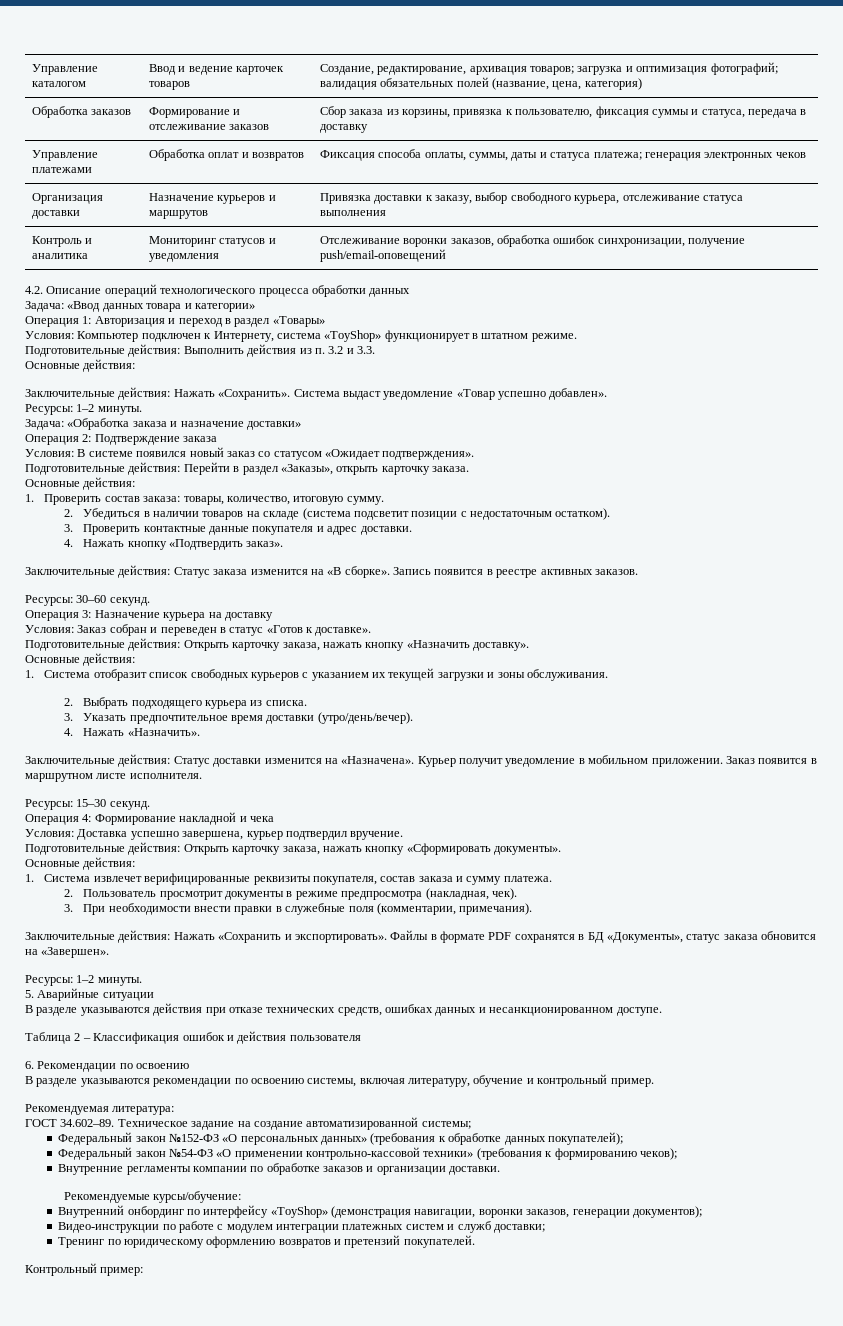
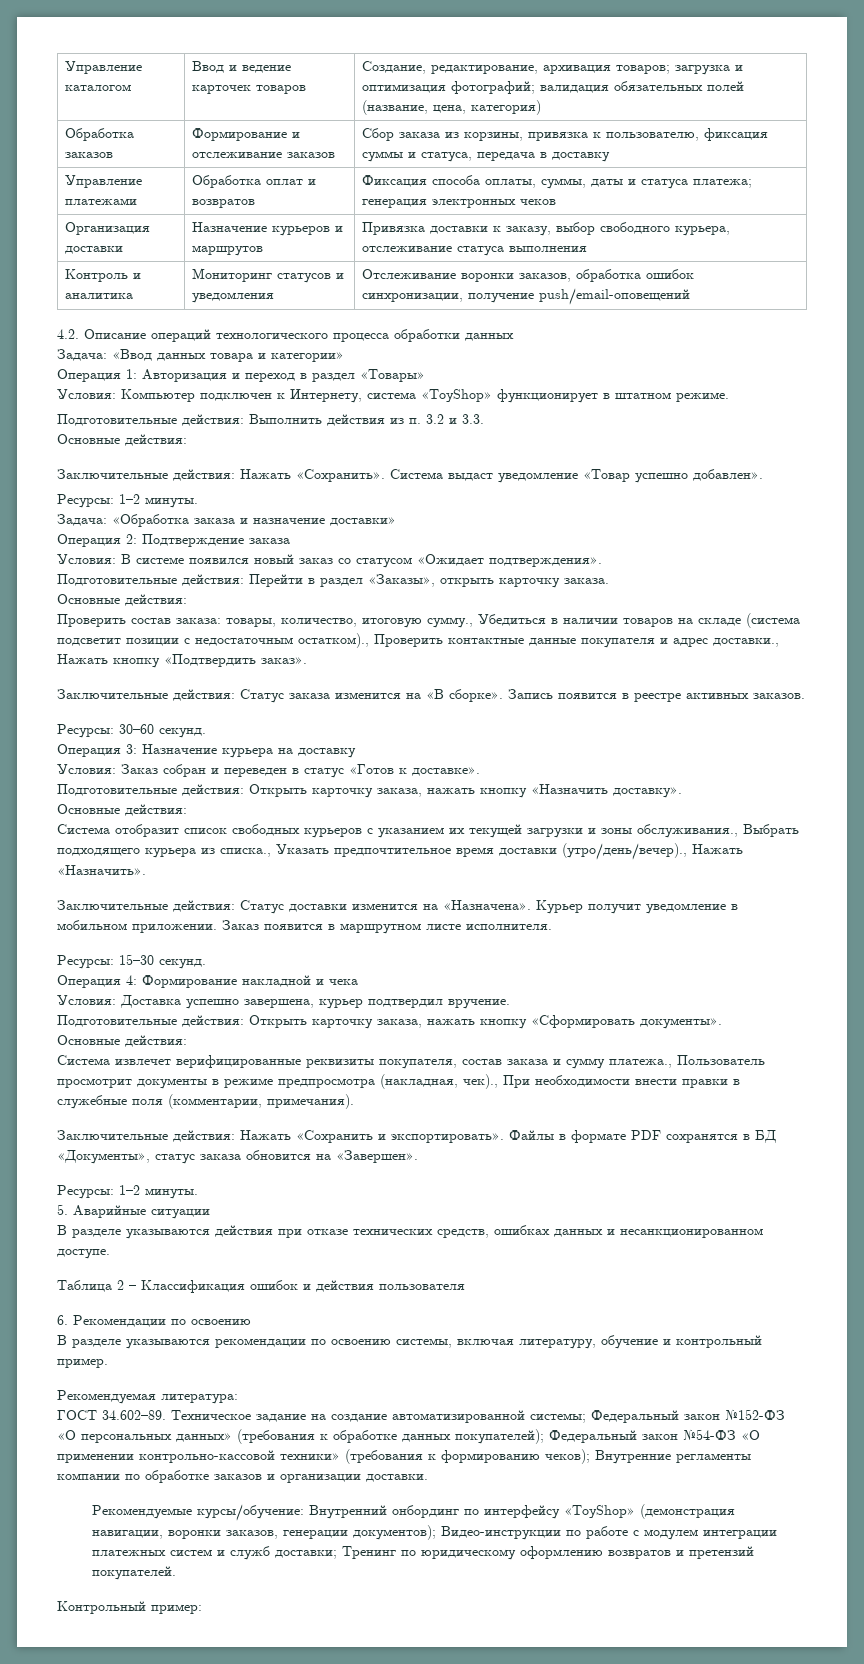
- 1. Проверить состав заказа: товары, количество, итоговую сумму.
- 2. Убедиться в наличии товаров на складе (система подсветит позиции с недостаточным остатком).
- 3. Проверить контактные данные покупателя и адрес доставки.
- 4. Нажать кнопку «Подтвердить заказ».
+ Проверить состав заказа: товары, количество, итоговую сумму., Убедиться в наличии товаров на складе (система подсветит позиции с недостаточным остатком)., Проверить контактные данные покупателя и адрес доставки., Нажать кнопку «Подтвердить заказ».
- 1. Система отобразит список свободных курьеров с указанием их текущей загрузки и зоны обслуживания.
- 2. Выбрать подходящего курьера из списка.
- 3. Указать предпочтительное время доставки (утро/день/вечер).
- 4. Нажать «Назначить».
+ Система отобразит список свободных курьеров с указанием их текущей загрузки и зоны обслуживания., Выбрать подходящего курьера из списка., Указать предпочтительное время доставки (утро/день/вечер)., Нажать «Назначить».
- 1. Система извлечет верифицированные реквизиты покупателя, состав заказа и сумму платежа.
- 2. Пользователь просмотрит документы в режиме предпросмотра (накладная, чек).
- 3. При необходимости внести правки в служебные поля (комментарии, примечания).
+ Система извлечет верифицированные реквизиты покупателя, состав заказа и сумму платежа., Пользователь просмотрит документы в режиме предпросмотра (накладная, чек)., При необходимости внести правки в служебные поля (комментарии, примечания).
- ГОСТ 34.602–89. Техническое задание на создание автоматизированной системы;
- Федеральный закон №152-ФЗ «О персональных данных» (требования к обработке данных покупателей);
- Федеральный закон №54-ФЗ «О применении контрольно-кассовой техники» (требования к формированию чеков);
- Внутренние регламенты компании по обработке заказов и организации доставки.
+ ГОСТ 34.602–89. Техническое задание на создание автоматизированной системы; Федеральный закон №152-ФЗ «О персональных данных» (требования к обработке данных покупателей); Федеральный закон №54-ФЗ «О применении контрольно-кассовой техники» (требования к формированию чеков); Внутренние регламенты компании по обработке заказов и организации доставки.
- Рекомендуемые курсы/обучение:
- Внутренний онбординг по интерфейсу «ToyShop» (демонстрация навигации, воронки заказов, генерации документов);
- Видео-инструкции по работе с модулем интеграции платежных систем и служб доставки;
- Тренинг по юридическому оформлению возвратов и претензий покупателей.
+ Рекомендуемые курсы/обучение: Внутренний онбординг по интерфейсу «ToyShop» (демонстрация навигации, воронки заказов, генерации документов); Видео-инструкции по работе с модулем интеграции платежных систем и служб доставки; Тренинг по юридическому оформлению возвратов и претензий покупателей.

